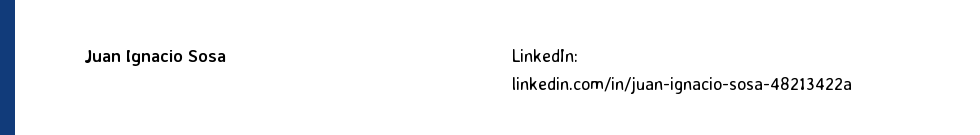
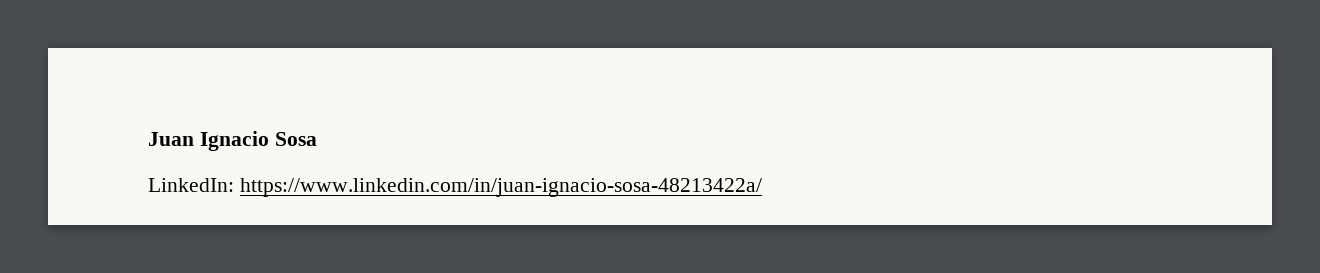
- LinkedIn: linkedin.com/in/juan-ignacio-sosa-48213422a
+ LinkedIn: https://www.linkedin.com/in/juan-ignacio-sosa-48213422a/

